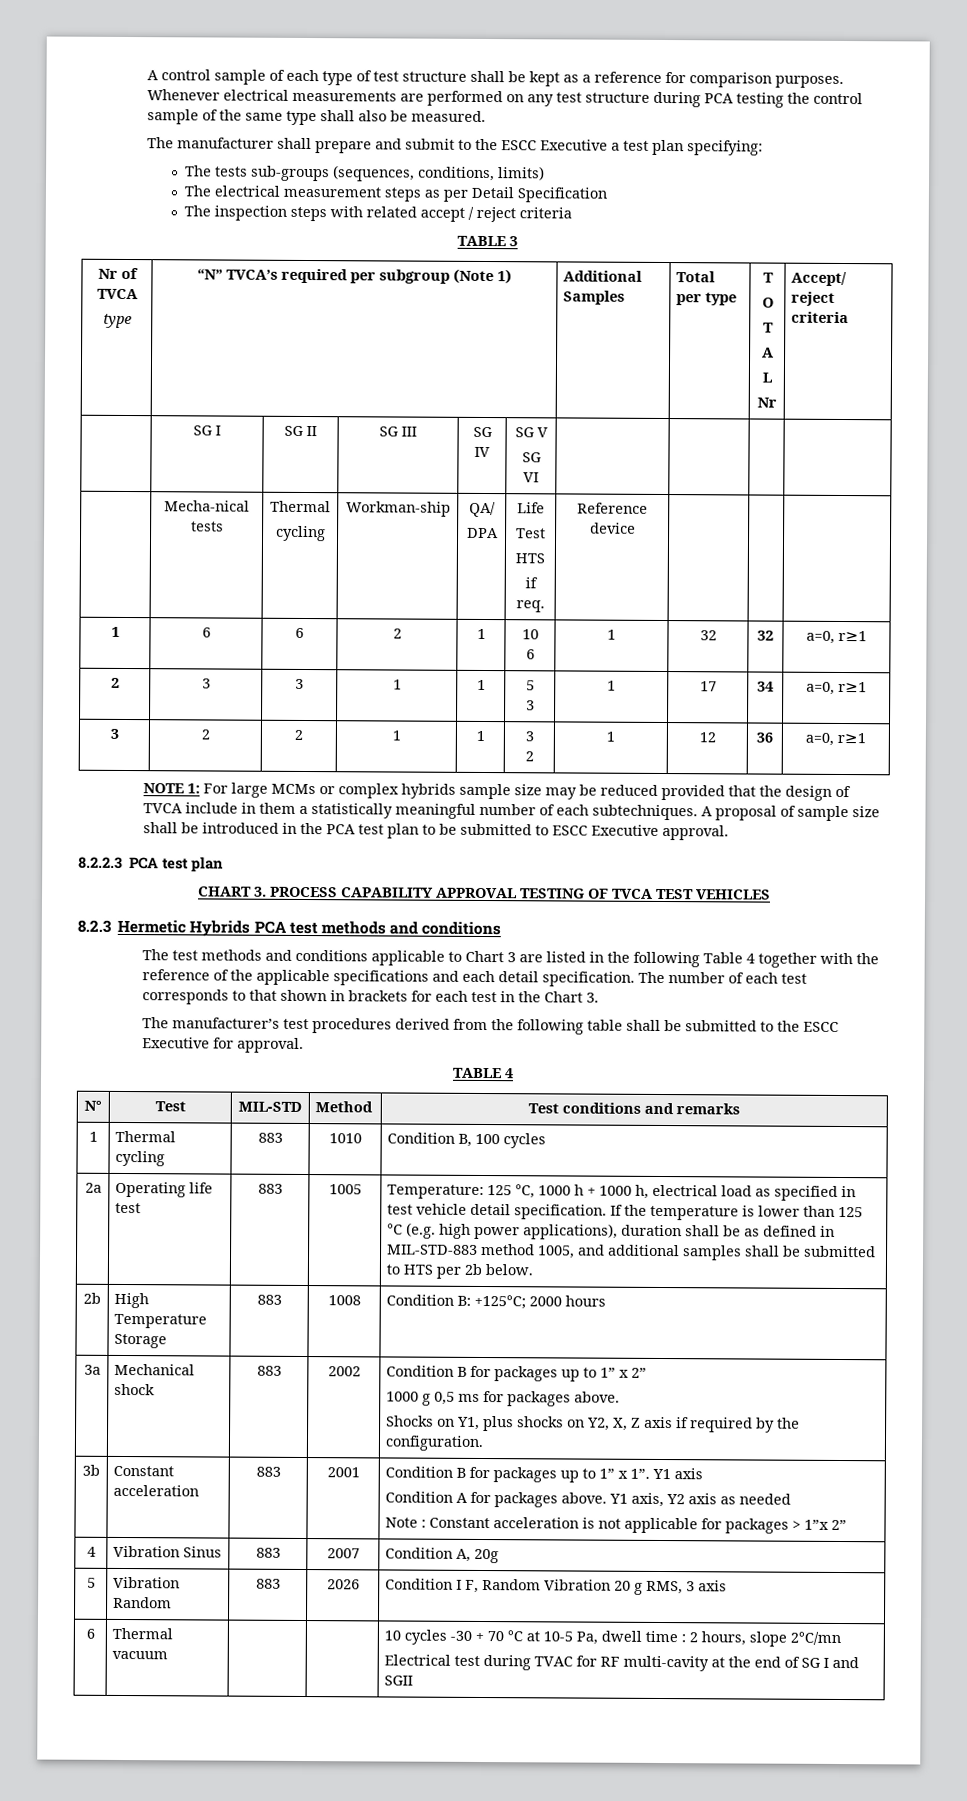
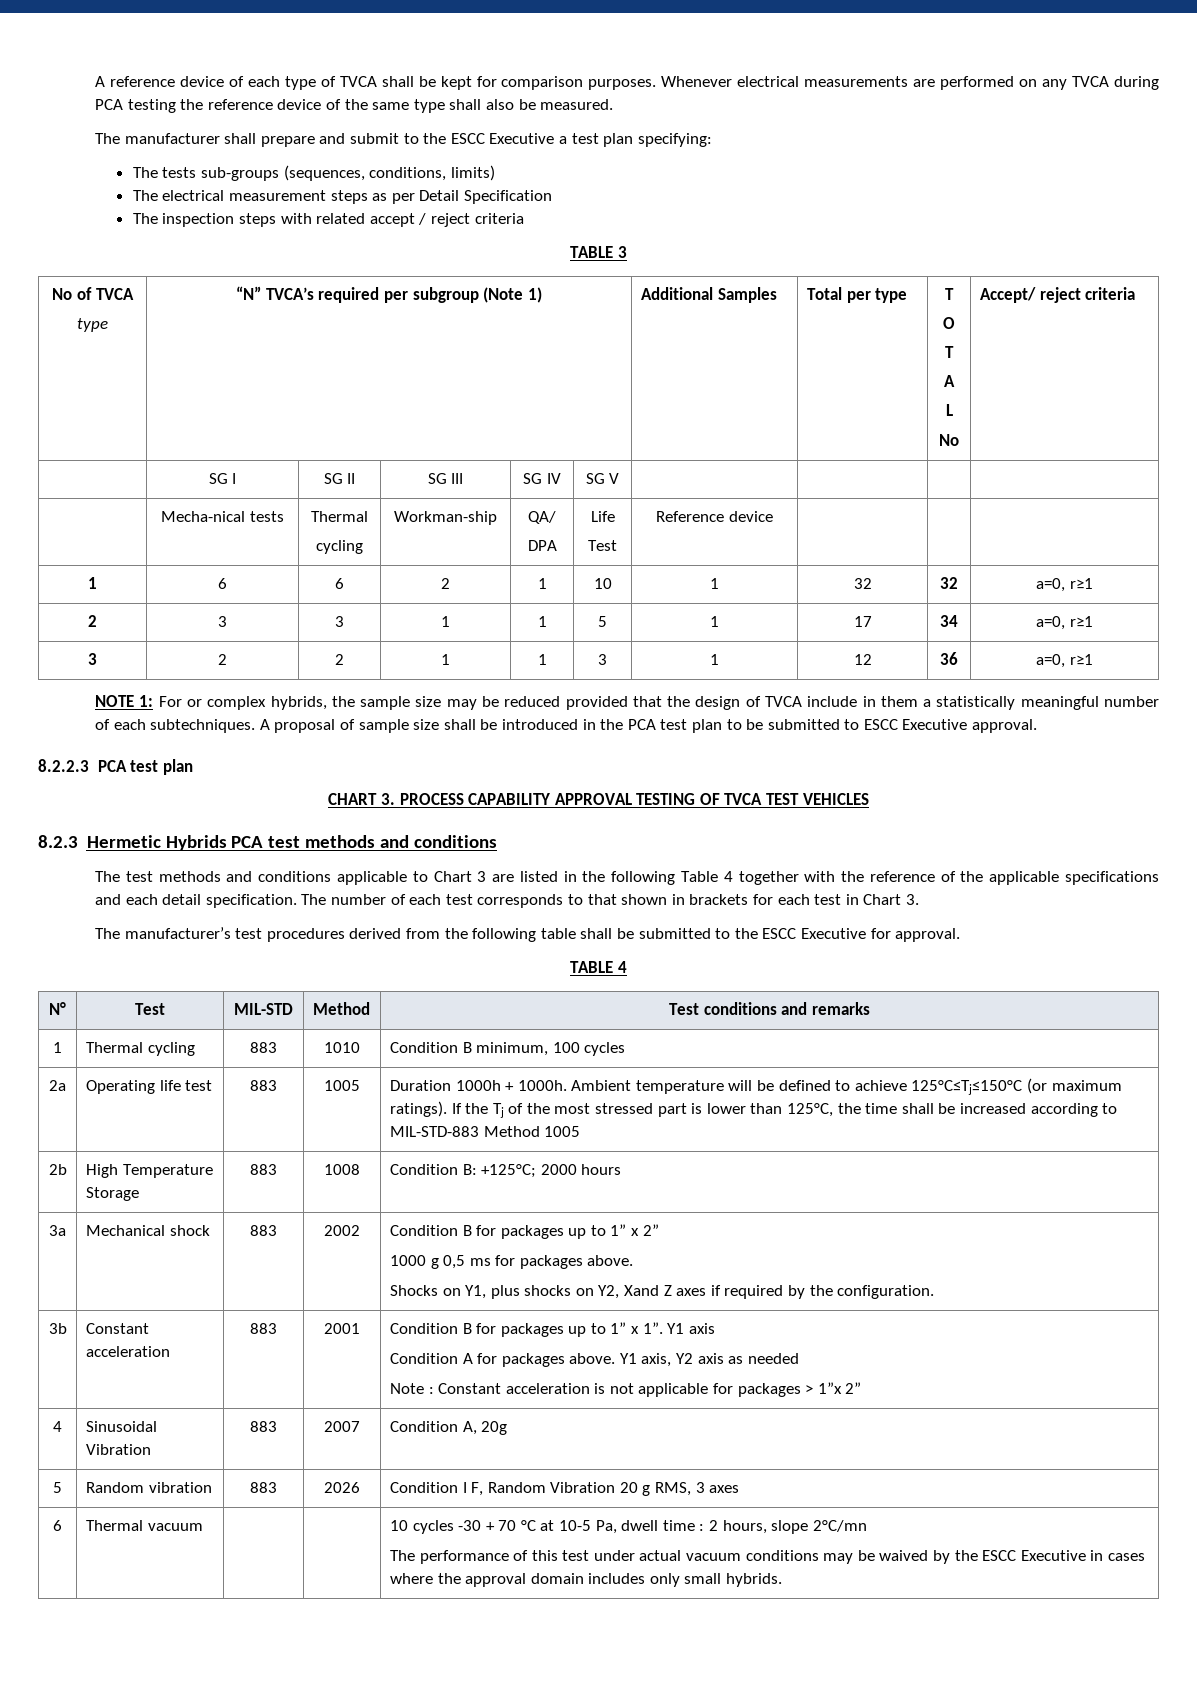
- A control sample of each type of test structure shall be kept as a reference for comparison purposes.
+ A reference device of each type of TVCA shall be kept for comparison purposes.
- Whenever electrical measurements are performed on any test structure during PCA testing the control sample of the same type shall also be measured.
+ Whenever electrical measurements are performed on any TVCA during PCA testing the reference device of the same type shall also be measured.
- Nr of TVCA
+ No of TVCA
  type | “N” TVCA’s required per subgroup (Note 1) | Additional Samples | Total per type | T
  O
  T
  A
  L
- Nr | Accept/ reject criteria
+ No | Accept/ reject criteria
- | SG I | SG II | SG III | SG IV | SG V
- SG VI | | | |
+ | SG I | SG II | SG III | SG IV | SG V | | | |
  | Mecha-nical tests | Thermal
  cycling | Workman-ship | QA/
  DPA | Life
- Test
- HTS
- if req. | Reference device | | |
+ Test | Reference device | | |
- 1 | 6 | 6 | 2 | 1 | 10
- 6 | 1 | 32 | 32 | a=0, r≥1
+ 1 | 6 | 6 | 2 | 1 | 10 | 1 | 32 | 32 | a=0, r≥1
- 2 | 3 | 3 | 1 | 1 | 5
- 3 | 1 | 17 | 34 | a=0, r≥1
+ 2 | 3 | 3 | 1 | 1 | 5 | 1 | 17 | 34 | a=0, r≥1
- 3 | 2 | 2 | 1 | 1 | 3
- 2 | 1 | 12 | 36 | a=0, r≥1
+ 3 | 2 | 2 | 1 | 1 | 3 | 1 | 12 | 36 | a=0, r≥1
- NOTE 1: For large MCMs or complex hybrids sample size may be reduced provided that the design of TVCA include in them a statistically meaningful number of each subtechniques.
+ NOTE 1: For or complex hybrids, the sample size may be reduced provided that the design of TVCA include in them a statistically meaningful number of each subtechniques.
- The number of each test corresponds to that shown in brackets for each test in the Chart 3.
+ The number of each test corresponds to that shown in brackets for each test in Chart 3.
- 1 | Thermal cycling | 883 | 1010 | Condition B, 100 cycles
+ 1 | Thermal cycling | 883 | 1010 | Condition B minimum, 100 cycles
- Temperature: 125 °C, 1000 h + 1000 h, electrical load as specified in test vehicle detail specification. If the temperature is lower than 125 °C (e.g. high power applications), duration shall be as defined in MIL-STD-883 method 1005, and additional samples shall be submitted to HTS per 2b below.
+ Duration 1000h + 1000h. Ambient temperature will be defined to achieve 125°C≤Tj≤150°C (or maximum ratings). If the Tj of the most stressed part is lower than 125°C, the time shall be increased according to MIL-STD-883 Method 1005
  3a | Mechanical shock | 883 | 2002 | Condition B for packages up to 1” x 2”
  1000 g 0,5 ms for packages above.
- Shocks on Y1, plus shocks on Y2, X, Z axis if required by the configuration.
+ Shocks on Y1, plus shocks on Y2, Xand Z axes if required by the configuration.
- 4 | Vibration Sinus | 883 | 2007 | Condition A, 20g
+ 4 | Sinusoidal Vibration | 883 | 2007 | Condition A, 20g
- 5 | Vibration Random | 883 | 2026 | Condition I F, Random Vibration 20 g RMS, 3 axis
+ 5 | Random vibration | 883 | 2026 | Condition I F, Random Vibration 20 g RMS, 3 axes
- Electrical test during TVAC for RF multi-cavity at the end of SG I and SGII
+ The performance of this test under actual vacuum conditions may be waived by the ESCC Executive in cases where the approval domain includes only small hybrids.

